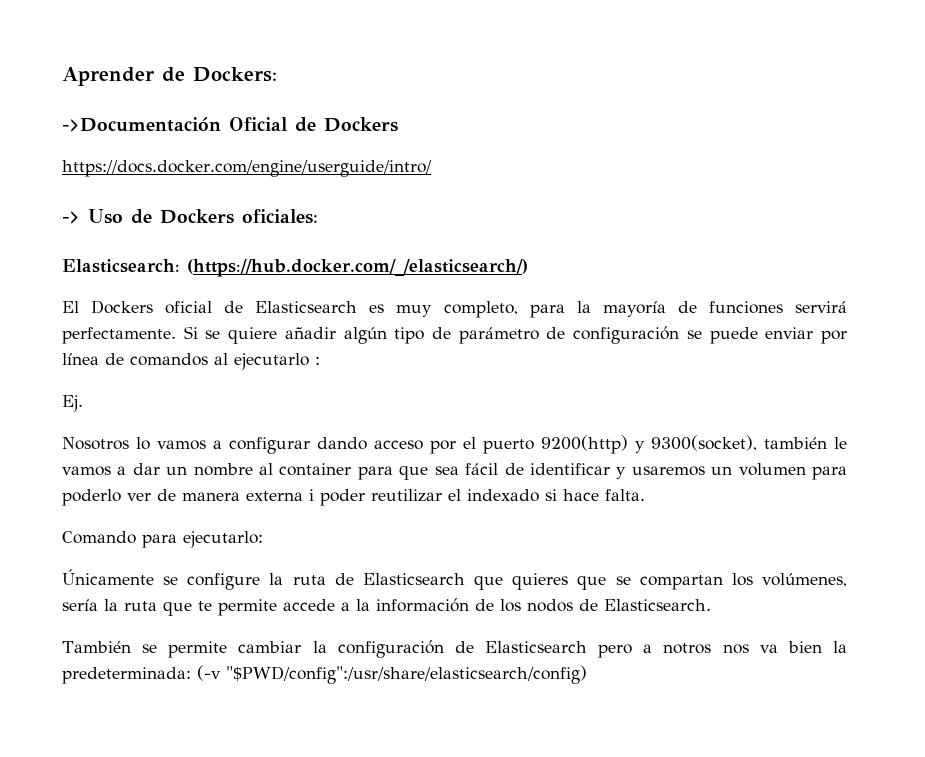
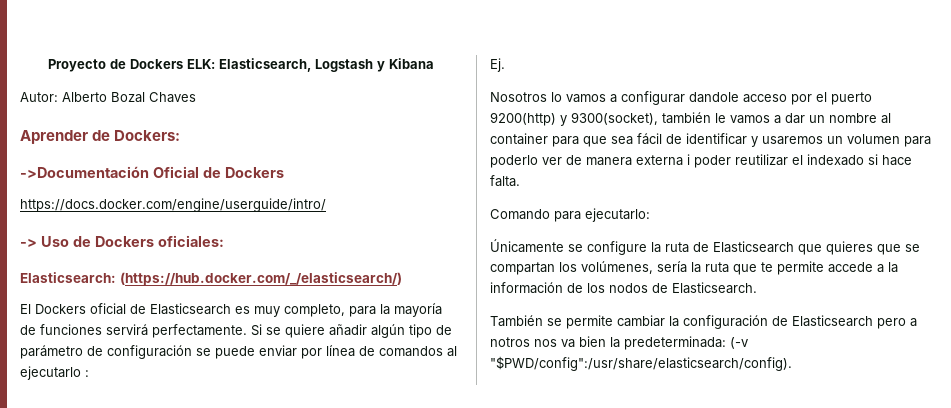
+ Proyecto de Dockers ELK: Elasticsearch, Logstash y Kibana
+ Autor: Alberto Bozal Chaves
- Nosotros lo vamos a configurar dando acceso por el puerto 9200(http) y 9300(socket), también le vamos a dar un nombre al container para que sea fácil de identificar y usaremos un volumen para poderlo ver de manera externa i poder reutilizar el indexado si hace falta.
+ Nosotros lo vamos a configurar dandole acceso por el puerto 9200(http) y 9300(socket), también le vamos a dar un nombre al container para que sea fácil de identificar y usaremos un volumen para poderlo ver de manera externa i poder reutilizar el indexado si hace falta.
- También se permite cambiar la configuración de Elasticsearch pero a notros nos va bien la predeterminada: (-v "$PWD/config":/usr/share/elasticsearch/config)
+ También se permite cambiar la configuración de Elasticsearch pero a notros nos va bien la predeterminada: (-v "$PWD/config":/usr/share/elasticsearch/config).

